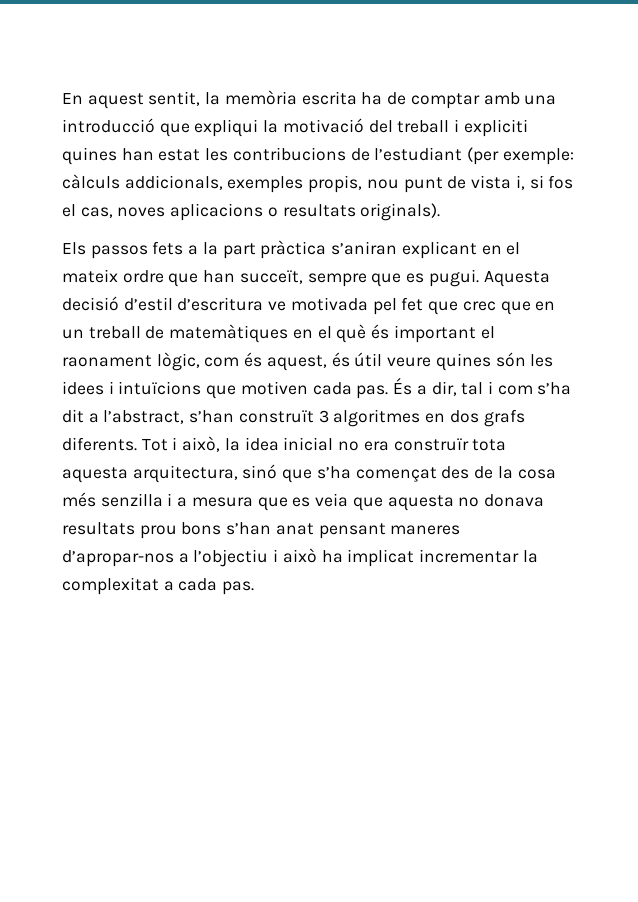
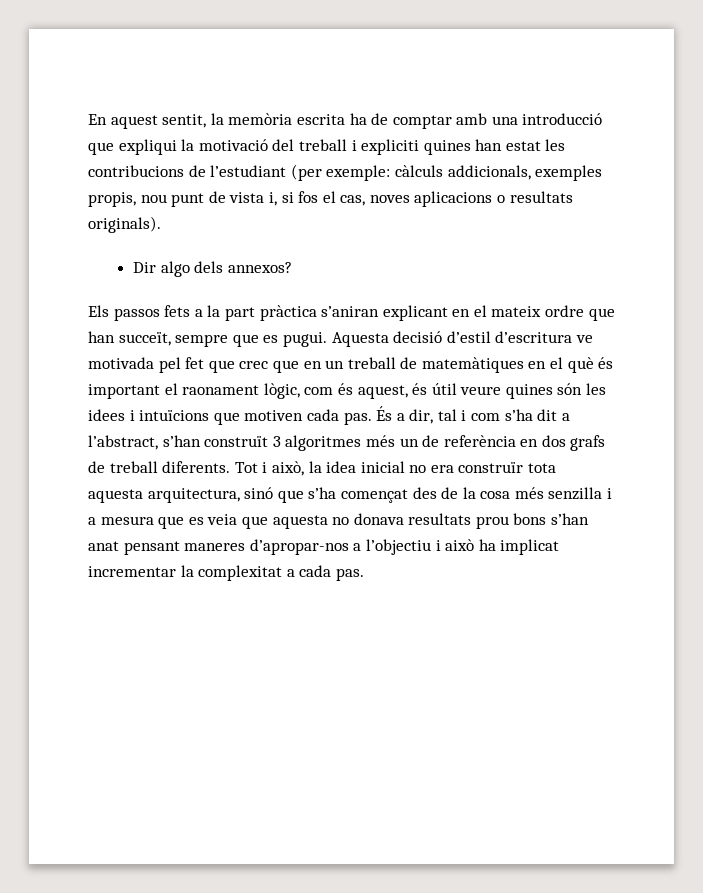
+ Dir algo dels annexos?
- És a dir, tal i com s’ha dit a l’abstract, s’han construït 3 algoritmes en dos grafs diferents.
+ És a dir, tal i com s’ha dit a l’abstract, s’han construït 3 algoritmes més un de referència en dos grafs de treball diferents.

